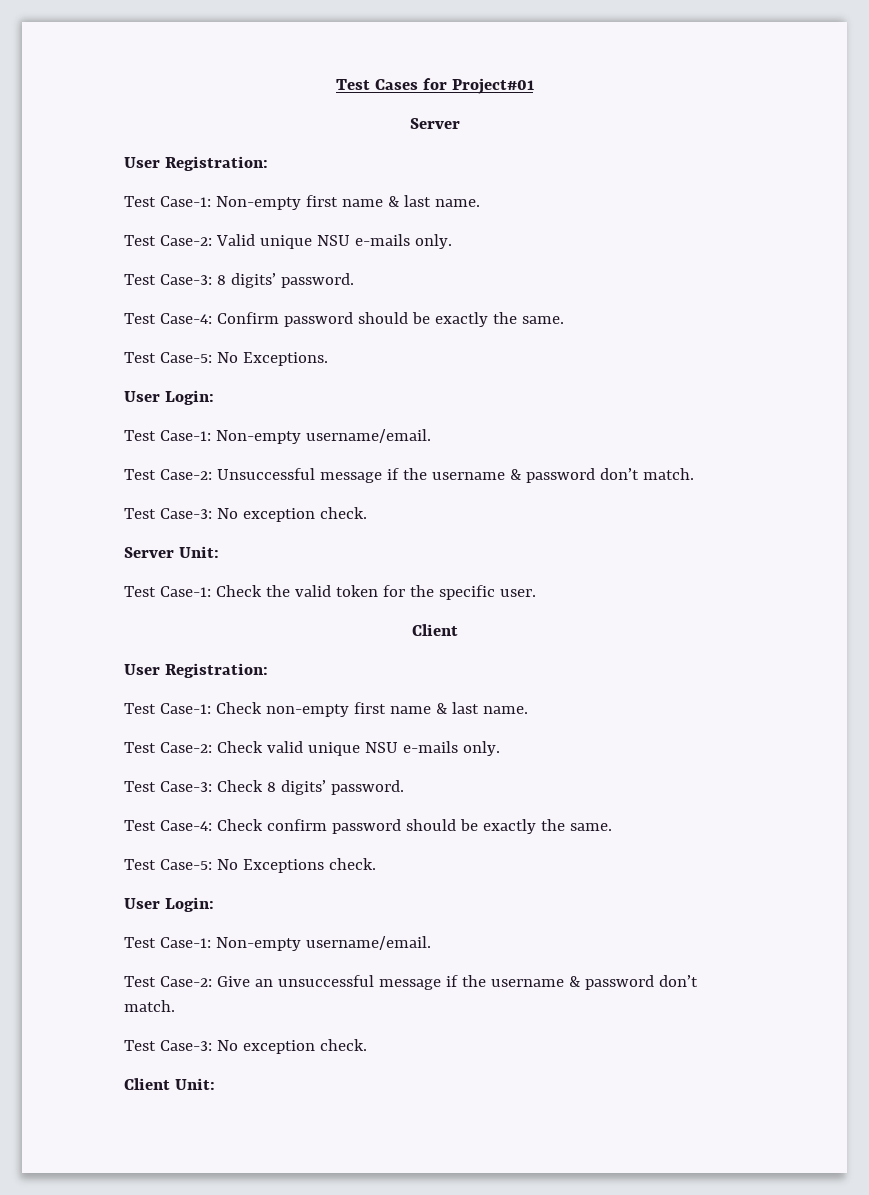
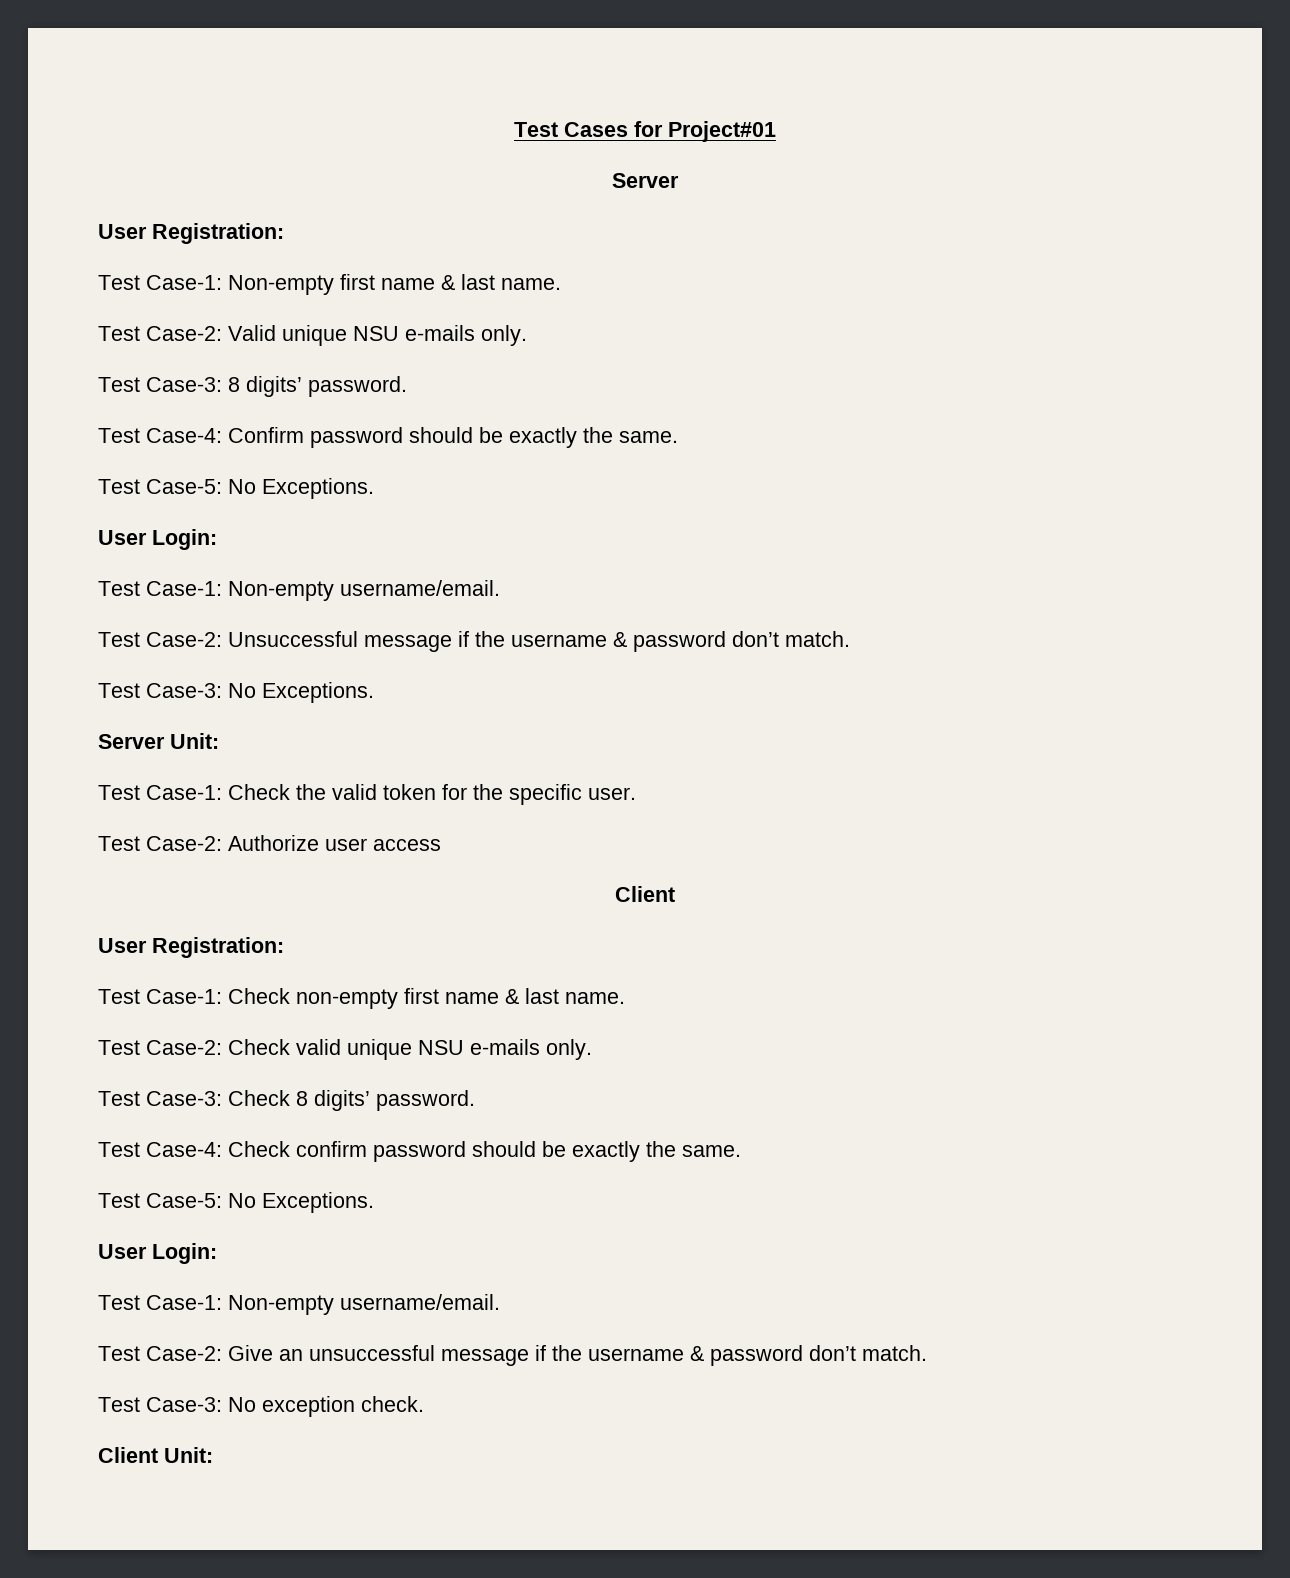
  Test Case-2: Unsuccessful message if the username & password don’t match.
- Test Case-3: No exception check.
+ Test Case-3: No Exceptions.
+ Test Case-2: Authorize user access
  Test Case-4: Check confirm password should be exactly the same.
- Test Case-5: No Exceptions check.
+ Test Case-5: No Exceptions.

